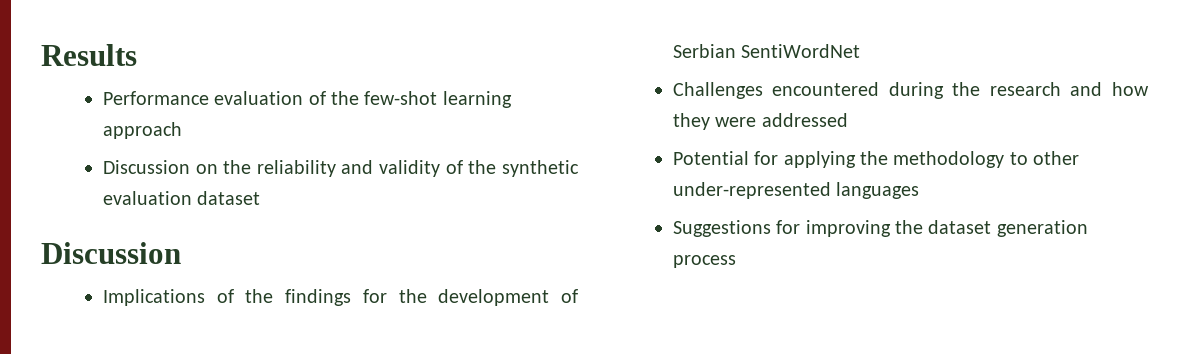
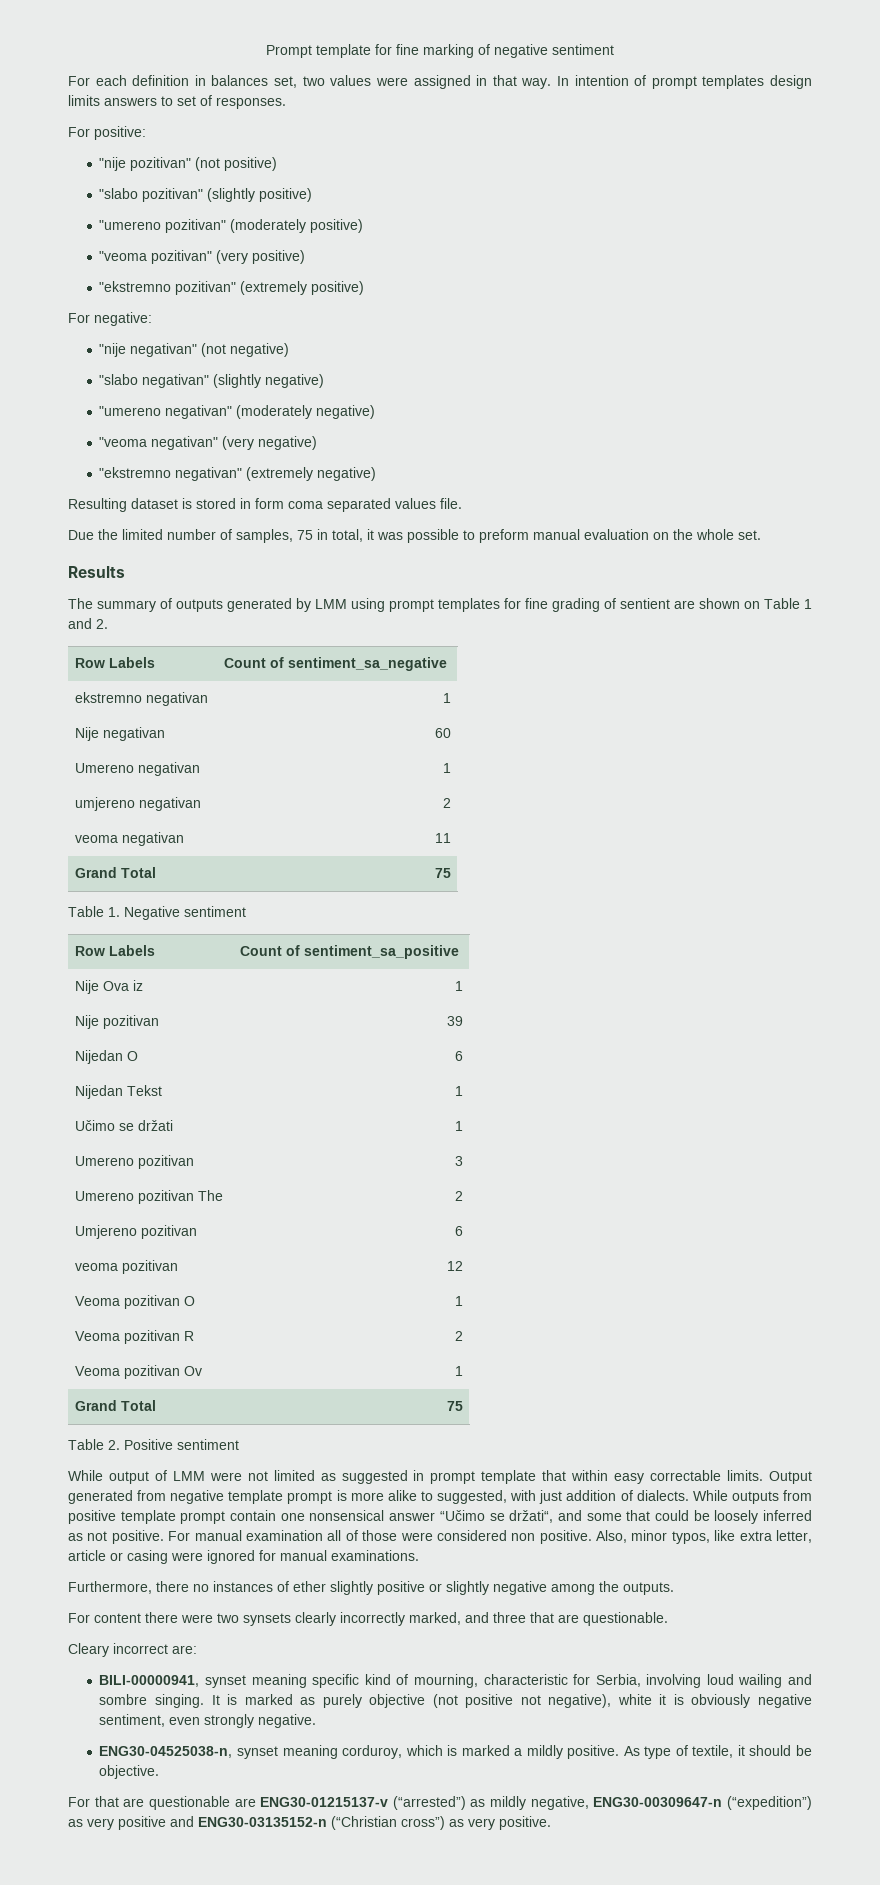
+ Prompt template for fine marking of negative sentiment
+ For each definition in balances set, two values were assigned in that way. In intention of prompt templates design limits answers to set of responses.
+ For positive:
+ "nije pozitivan" (not positive)
+ "slabo pozitivan" (slightly positive)
+ "umereno pozitivan" (moderately positive)
+ "veoma pozitivan" (very positive)
+ "ekstremno pozitivan" (extremely positive)
+ For negative:
+ "nije negativan" (not negative)
+ "slabo negativan" (slightly negative)
+ "umereno negativan" (moderately negative)
+ "veoma negativan" (very negative)
+ "ekstremno negativan" (extremely negative)
+ Resulting dataset is stored in form coma separated values file.
+ Due the limited number of samples, 75 in total, it was possible to preform manual evaluation on the whole set.
  Results
- Performance evaluation of the few-shot learning approach
- Discussion on the reliability and validity of the synthetic evaluation dataset
- Discussion
- Implications of the findings for the development of Serbian SentiWordNet
- Challenges encountered during the research and how they were addressed
- Potential for applying the methodology to other under-represented languages
- Suggestions for improving the dataset generation process
+ The summary of outputs generated by LMM using prompt templates for fine grading of sentient are shown on Table 1 and 2.
+ Row Labels | Count of sentiment_sa_negative
+ ekstremno negativan | 1
+ Nije negativan | 60
+ Umereno negativan | 1
+ umjereno negativan | 2
+ veoma negativan | 11
+ Grand Total | 75
+ Table 1. Negative sentiment
+ Row Labels | Count of sentiment_sa_positive
+ Nije Ova iz | 1
+ Nije pozitivan | 39
+ Nijedan O | 6
+ Nijedan Tekst | 1
+ Učimo se držati | 1
+ Umereno pozitivan | 3
+ Umereno pozitivan The | 2
+ Umjereno pozitivan | 6
+ veoma pozitivan | 12
+ Veoma pozitivan O | 1
+ Veoma pozitivan R | 2
+ Veoma pozitivan Ov | 1
+ Grand Total | 75
+ Table 2. Positive sentiment
+ While output of LMM were not limited as suggested in prompt template that within easy correctable limits. Output generated from negative template prompt is more alike to suggested, with just addition of dialects. While outputs from positive template prompt contain one nonsensical answer “Učimo se držati“, and some that could be loosely inferred as not positive. For manual examination all of those were considered non positive. Also, minor typos, like extra letter, article or casing were ignored for manual examinations.
+ Furthermore, there no instances of ether slightly positive or slightly negative among the outputs.
+ For content there were two synsets clearly incorrectly marked, and three that are questionable.
+ Cleary incorrect are:
+ BILI-00000941, synset meaning specific kind of mourning, characteristic for Serbia, involving loud wailing and sombre singing. It is marked as purely objective (not positive not negative), white it is obviously negative sentiment, even strongly negative.
+ ENG30-04525038-n, synset meaning corduroy, which is marked a mildly positive. As type of textile, it should be objective.
+ For that are questionable are ENG30-01215137-v (“arrested”) as mildly negative, ENG30-00309647-n (“expedition”) as very positive and ENG30-03135152-n (“Christian cross”) as very positive.

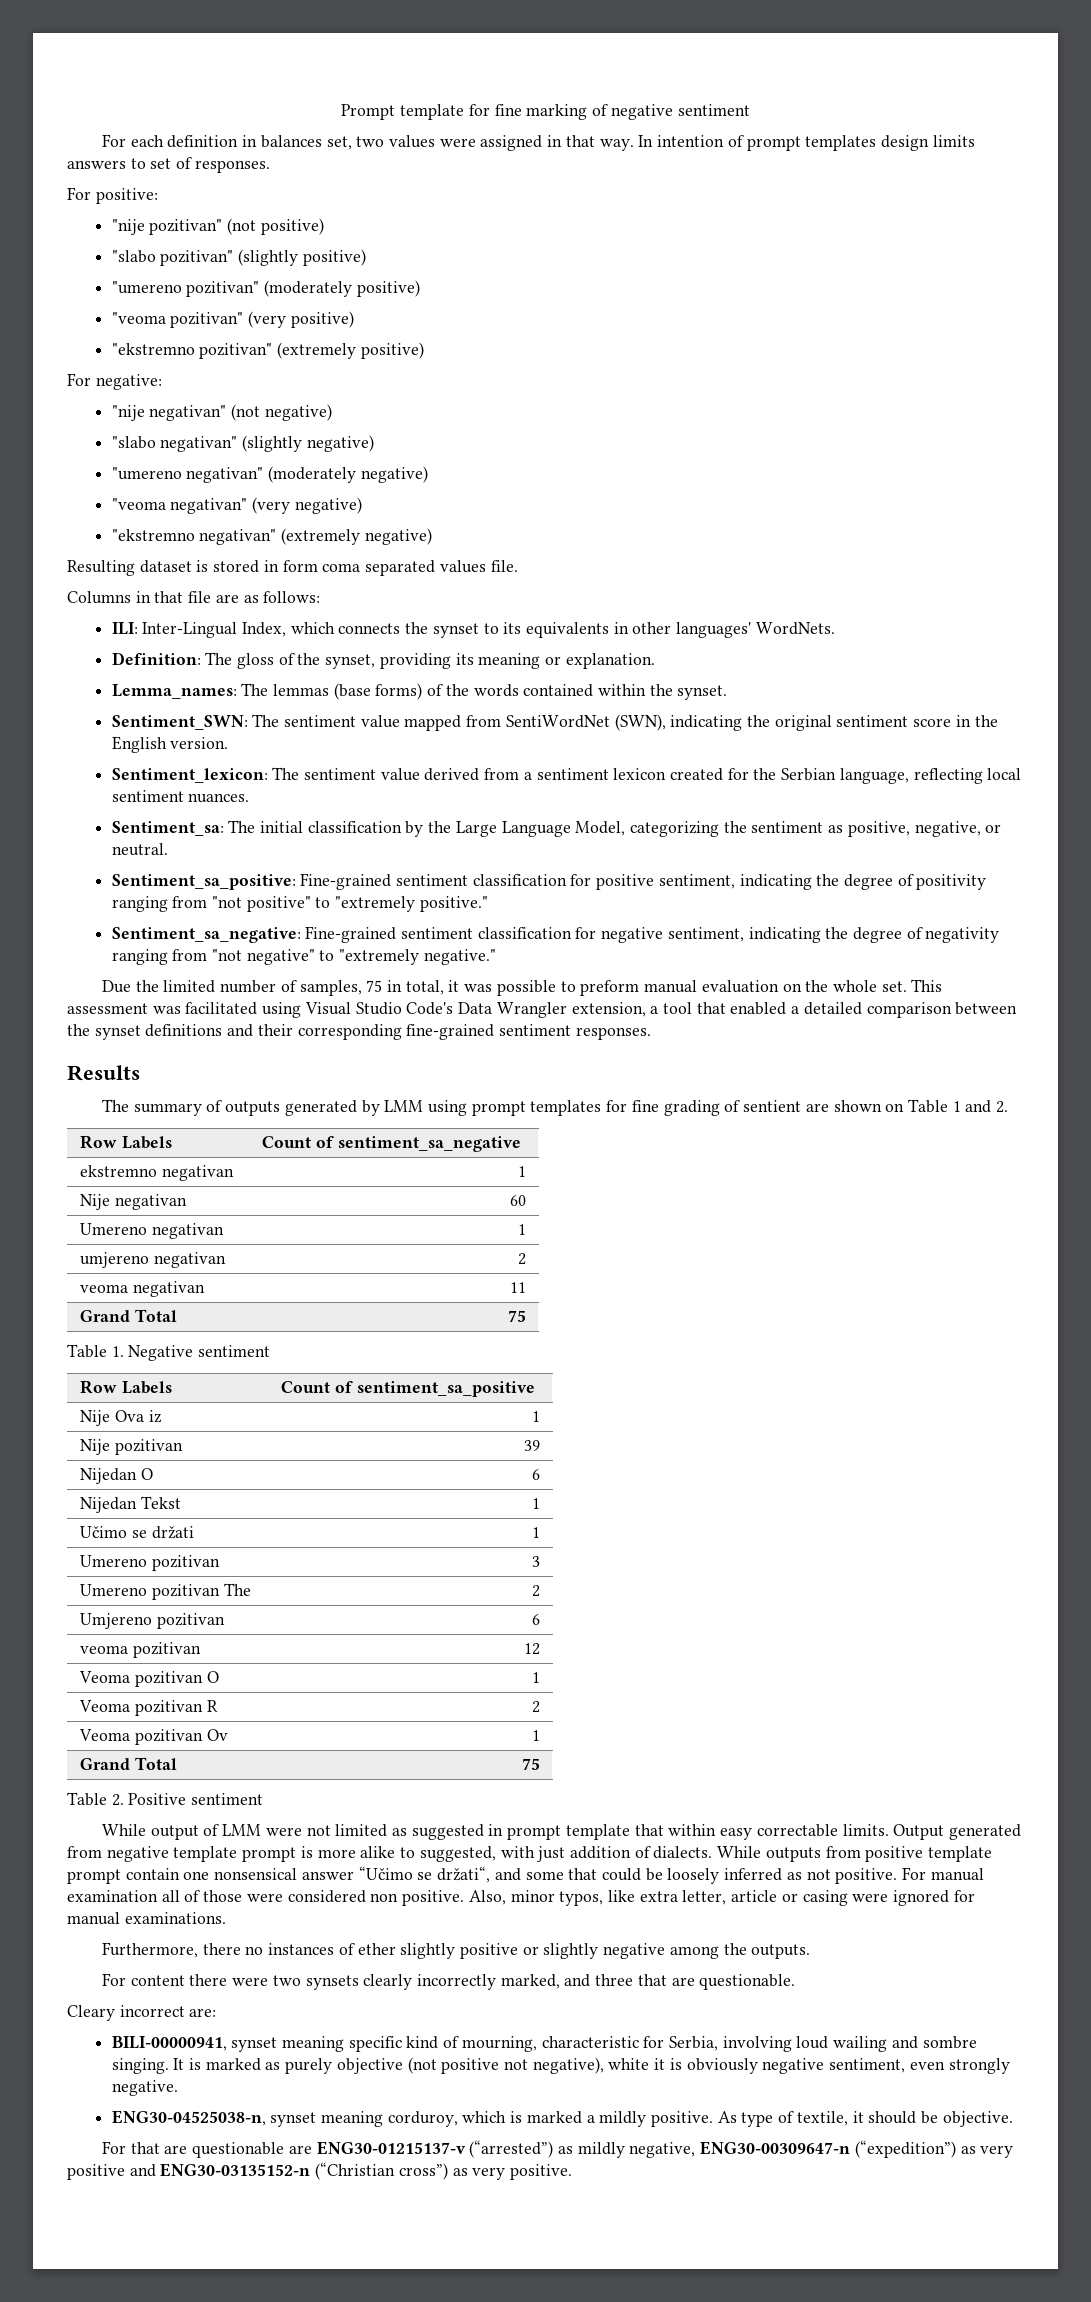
+ Columns in that file are as follows:
+ ILI: Inter-Lingual Index, which connects the synset to its equivalents in other languages' WordNets.
+ Definition: The gloss of the synset, providing its meaning or explanation.
+ Lemma_names: The lemmas (base forms) of the words contained within the synset.
+ Sentiment_SWN: The sentiment value mapped from SentiWordNet (SWN), indicating the original sentiment score in the English version.
+ Sentiment_lexicon: The sentiment value derived from a sentiment lexicon created for the Serbian language, reflecting local sentiment nuances.
+ Sentiment_sa: The initial classification by the Large Language Model, categorizing the sentiment as positive, negative, or neutral.
+ Sentiment_sa_positive: Fine-grained sentiment classification for positive sentiment, indicating the degree of positivity ranging from "not positive" to "extremely positive."
+ Sentiment_sa_negative: Fine-grained sentiment classification for negative sentiment, indicating the degree of negativity ranging from "not negative" to "extremely negative."
+ This assessment was facilitated using Visual Studio Code's Data Wrangler extension, a tool that enabled a detailed comparison between the synset definitions and their corresponding fine-grained sentiment responses.

